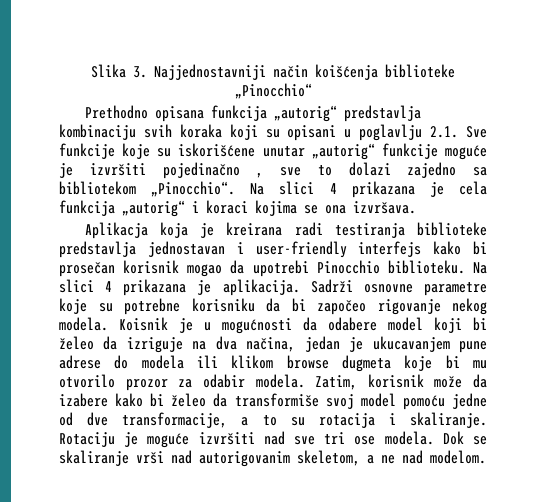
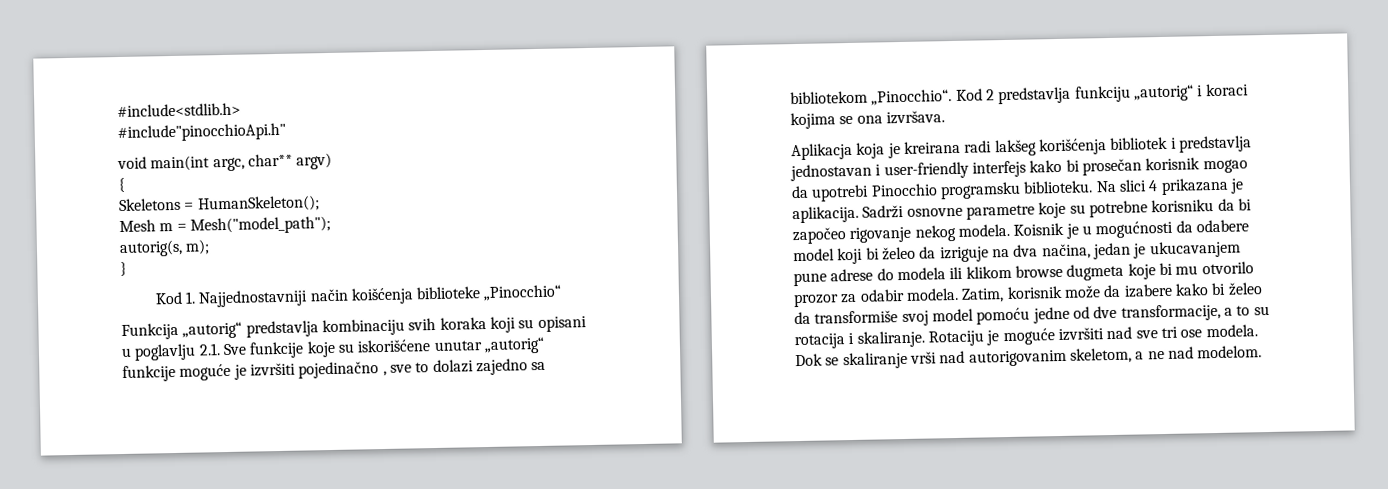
- Slika 3. Najjednostavniji način koišćenja biblioteke „Pinocchio“
+ #include<stdlib.h>
+ #include"pinocchioApi.h"
+ void main(int argc, char** argv)
+ {
+ Skeletons = HumanSkeleton();
+ Mesh m = Mesh("model_path");
+ autorig(s, m);
+ }
+ Kod 1. Najjednostavniji način koišćenja biblioteke „Pinocchio“
- Prethodno opisana funkcija „autorig“ predstavlja kombinaciju svih koraka koji su opisani u poglavlju 2.1. Sve funkcije koje su iskorišćene unutar „autorig“ funkcije moguće je izvršiti pojedinačno , sve to dolazi zajedno sa bibliotekom „Pinocchio“.
+ Funkcija „autorig“ predstavlja kombinaciju svih koraka koji su opisani u poglavlju 2.1. Sve funkcije koje su iskorišćene unutar „autorig“ funkcije moguće je izvršiti pojedinačno , sve to dolazi zajedno sa bibliotekom „Pinocchio“.
- Na slici 4 prikazana je cela funkcija „autorig“ i koraci kojima se ona izvršava.
+ Kod 2 predstavlja funkciju „autorig“ i koraci kojima se ona izvršava.
- Aplikacja koja je kreirana radi testiranja biblioteke predstavlja jednostavan i user-friendly interfejs kako bi prosečan korisnik mogao da upotrebi Pinocchio biblioteku.
+ Aplikacja koja je kreirana radi lakšeg korišćenja bibliotek i predstavlja jednostavan i user-friendly interfejs kako bi prosečan korisnik mogao da upotrebi Pinocchio programsku biblioteku.

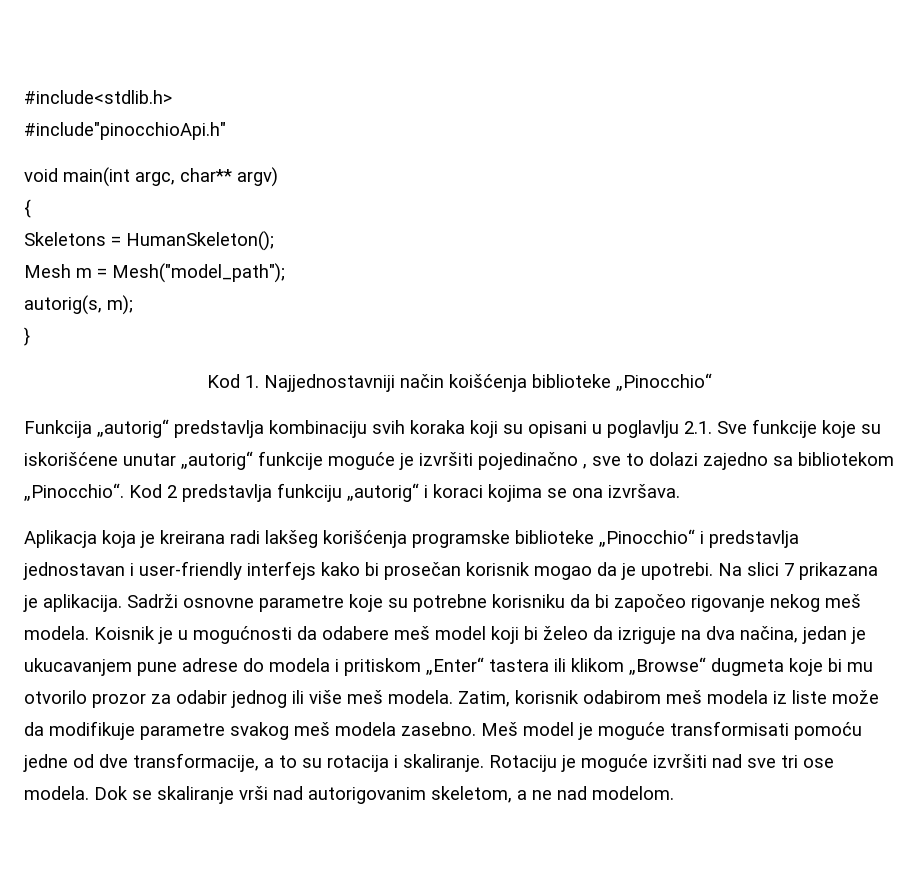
- Aplikacja koja je kreirana radi lakšeg korišćenja bibliotek i predstavlja jednostavan i user-friendly interfejs kako bi prosečan korisnik mogao da upotrebi Pinocchio programsku biblioteku.
+ Aplikacja koja je kreirana radi lakšeg korišćenja programske biblioteke „Pinocchio“ i predstavlja jednostavan i user-friendly interfejs kako bi prosečan korisnik mogao da je upotrebi.
- Na slici 4 prikazana je aplikacija.
+ Na slici 7 prikazana je aplikacija.
- Sadrži osnovne parametre koje su potrebne korisniku da bi započeo rigovanje nekog modela.
+ Sadrži osnovne parametre koje su potrebne korisniku da bi započeo rigovanje nekog meš modela.
- Koisnik je u mogućnosti da odabere model koji bi želeo da izriguje na dva načina, jedan je ukucavanjem pune adrese do modela ili klikom browse dugmeta koje bi mu otvorilo prozor za odabir modela. Zatim, korisnik može da izabere kako bi želeo da transformiše svoj model pomoću jedne od dve transformacije, a to su rotacija i skaliranje.
+ Koisnik je u mogućnosti da odabere meš model koji bi želeo da izriguje na dva načina, jedan je ukucavanjem pune adrese do modela i pritiskom „Enter“ tastera ili klikom „Browse“ dugmeta koje bi mu otvorilo prozor za odabir jednog ili više meš modela. Zatim, korisnik odabirom meš modela iz liste može da modifikuje parametre svakog meš modela zasebno. Meš model je moguće transformisati pomoću jedne od dve transformacije, a to su rotacija i skaliranje.

